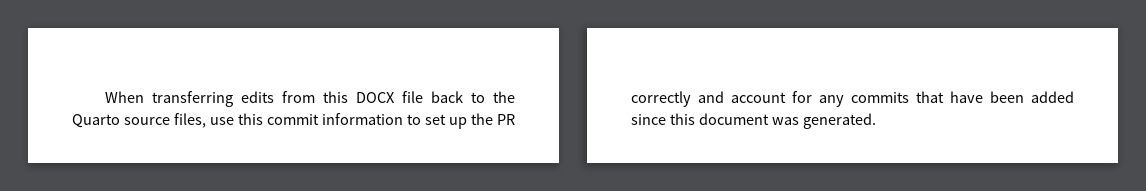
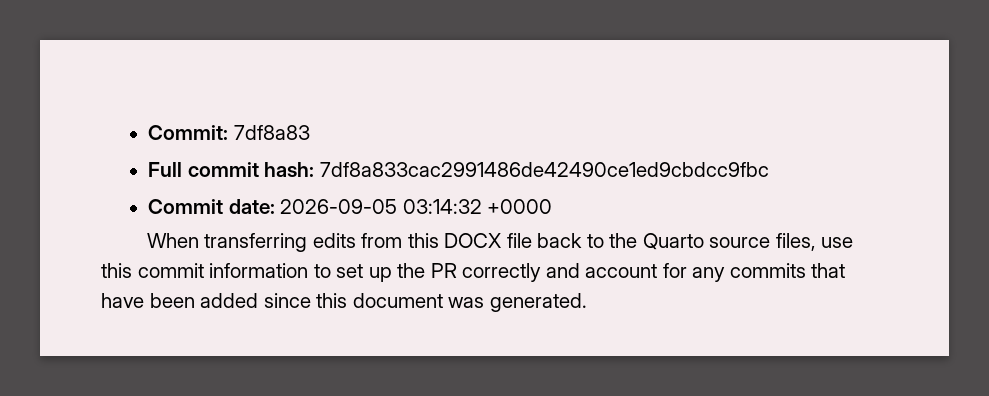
+ Commit: 7df8a83
+ Full commit hash: 7df8a833cac2991486de42490ce1ed9cbdcc9fbc
+ Commit date: 2026-09-05 03:14:32 +0000

